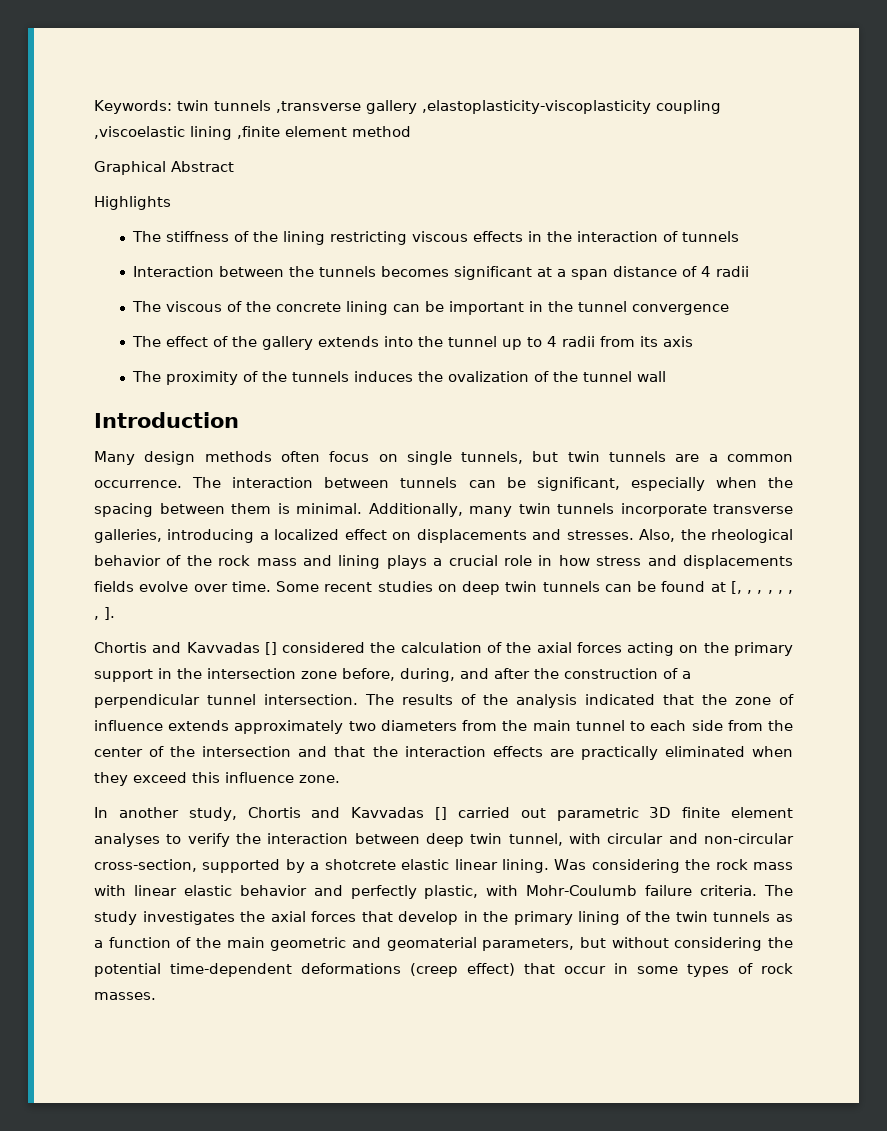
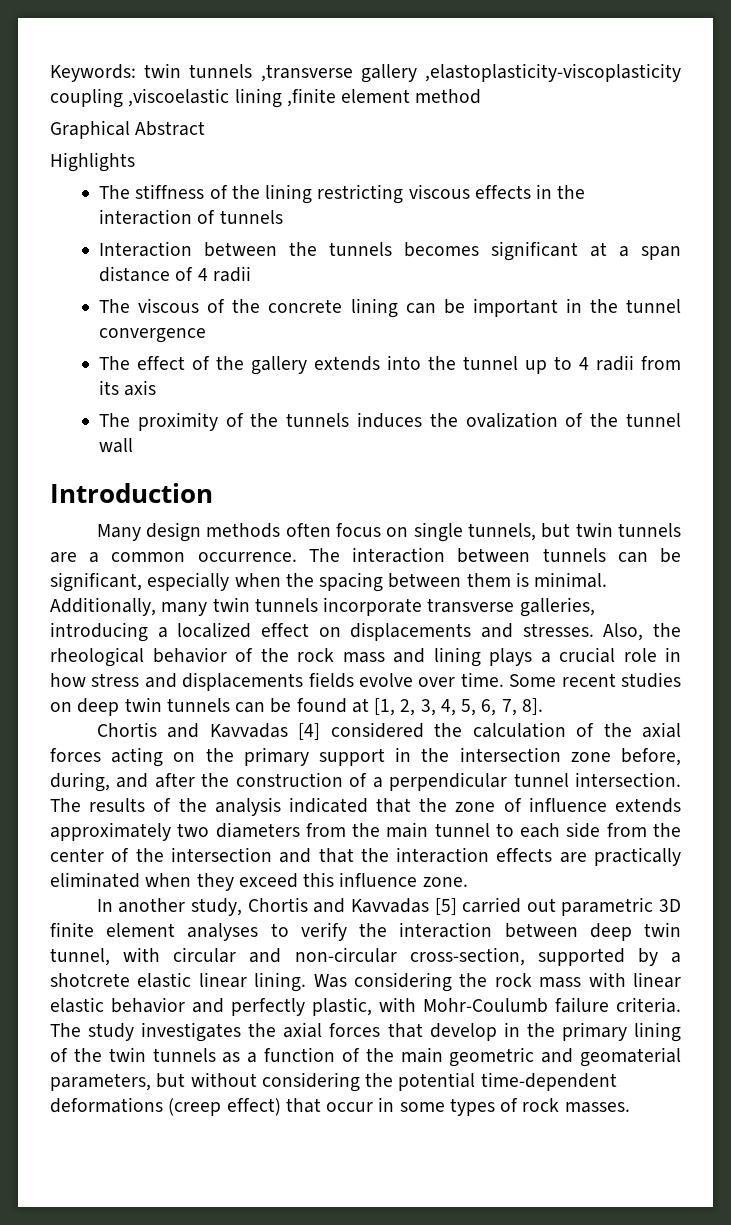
- Some recent studies on deep twin tunnels can be found at [, , , , , , , ].
- Chortis and Kavvadas [] considered the calculation of the axial forces acting on the primary support in the intersection zone before, during, and after the construction of a perpendicular tunnel intersection.
+ Some recent studies on deep twin tunnels can be found at [1, 2, 3, 4, 5, 6, 7, 8].
+ Chortis and Kavvadas [4] considered the calculation of the axial forces acting on the primary support in the intersection zone before, during, and after the construction of a perpendicular tunnel intersection.
- In another study, Chortis and Kavvadas [] carried out parametric 3D finite element analyses to verify the interaction between deep twin tunnel, with circular and non-circular cross-section, supported by a shotcrete elastic linear lining.
+ In another study, Chortis and Kavvadas [5] carried out parametric 3D finite element analyses to verify the interaction between deep twin tunnel, with circular and non-circular cross-section, supported by a shotcrete elastic linear lining.

